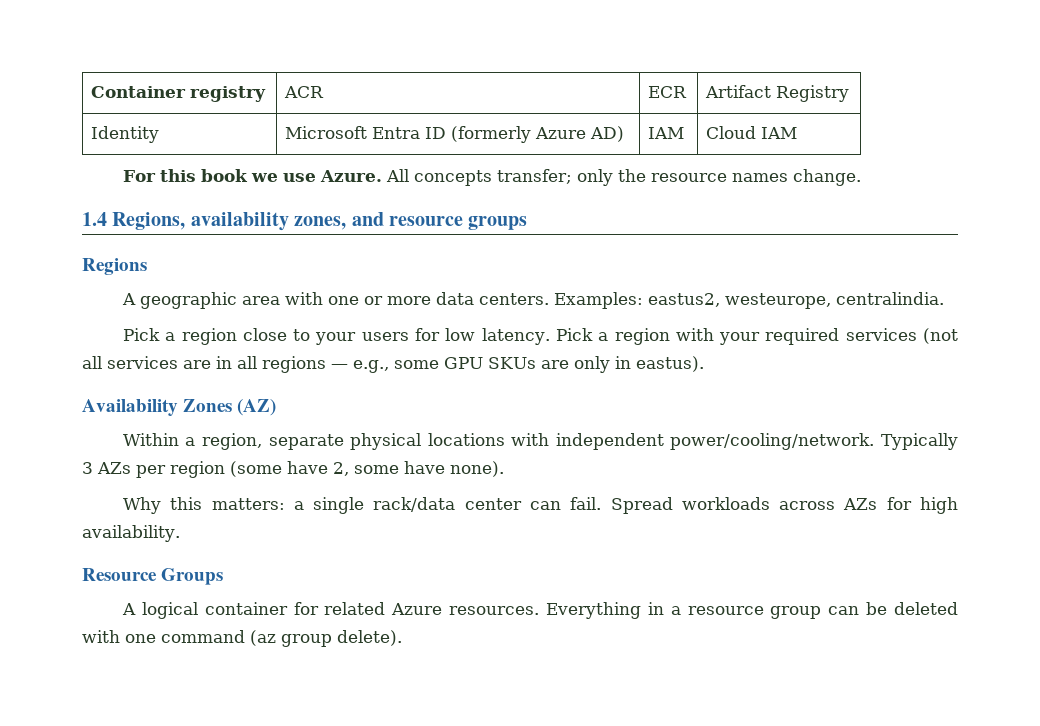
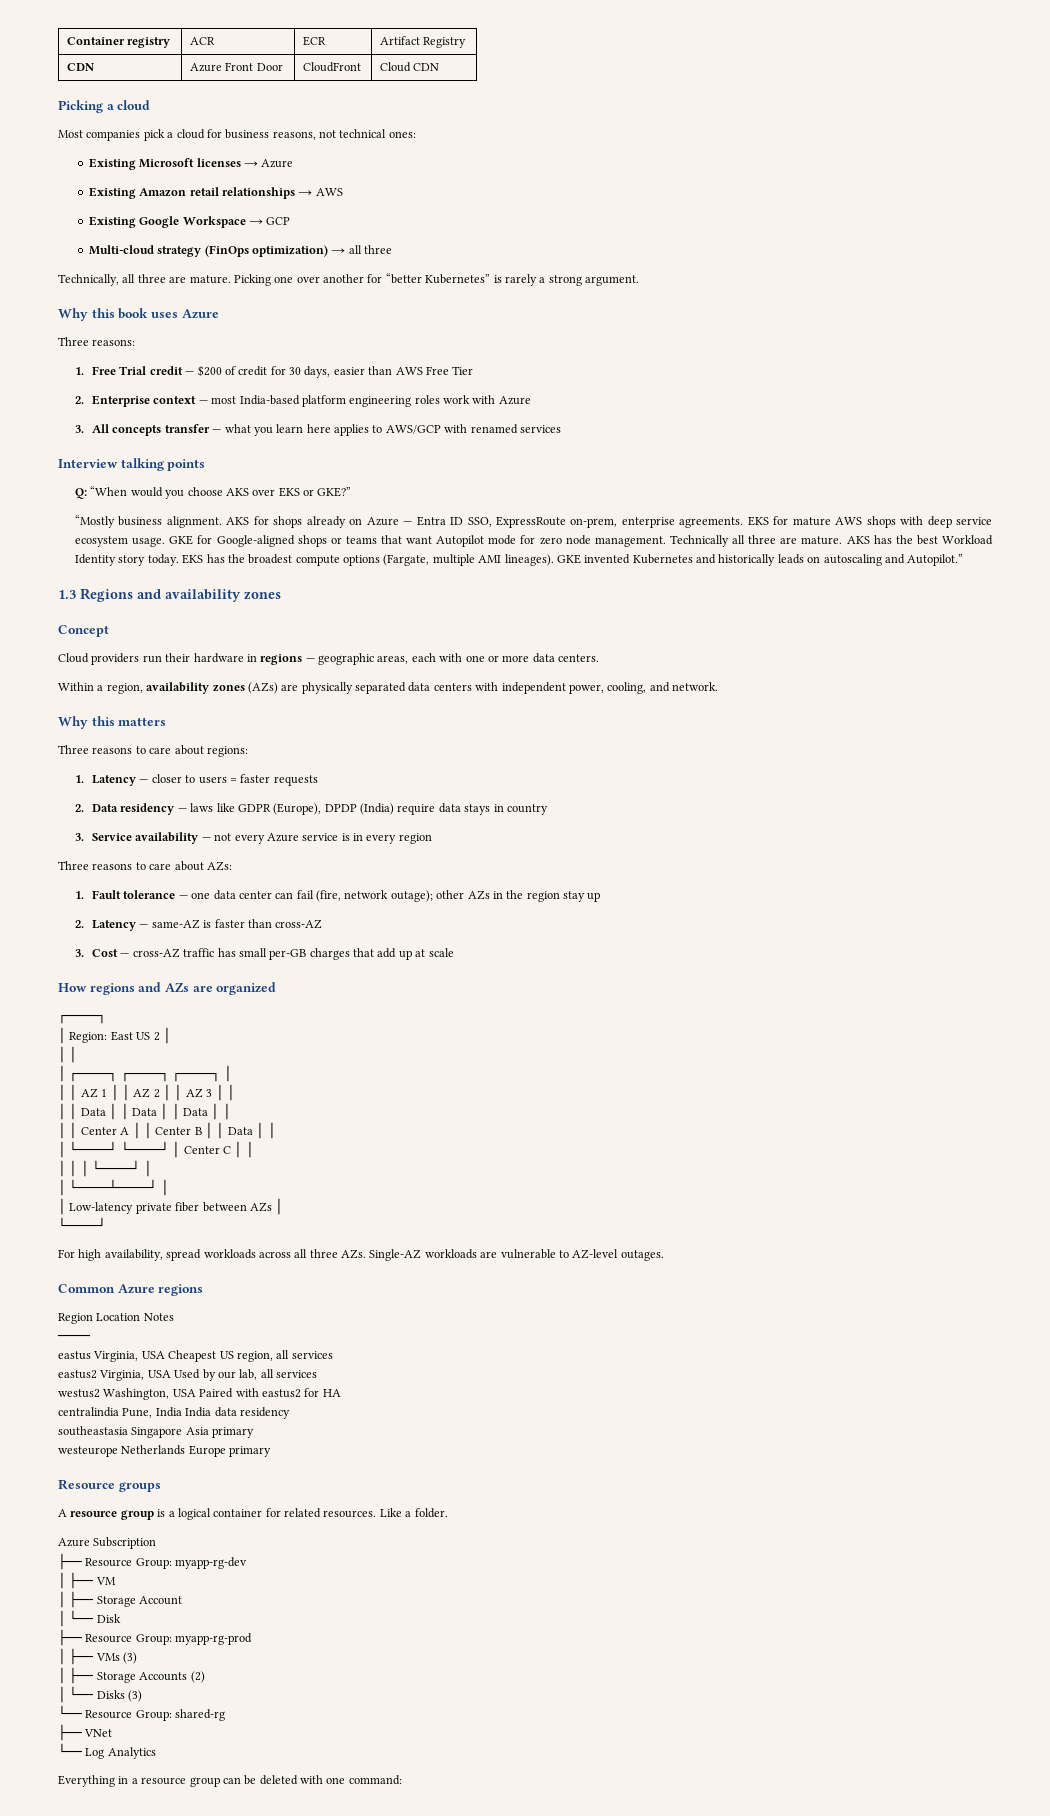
- Identity | Microsoft Entra ID (formerly Azure AD) | IAM | Cloud IAM
- For this book we use Azure. All concepts transfer; only the resource names change.
- 1.4 Regions, availability zones, and resource groups
- Regions
- A geographic area with one or more data centers. Examples: eastus2, westeurope, centralindia.
- Pick a region close to your users for low latency. Pick a region with your required services (not all services are in all regions — e.g., some GPU SKUs are only in eastus).
- Availability Zones (AZ)
- Within a region, separate physical locations with independent power/cooling/network. Typically 3 AZs per region (some have 2, some have none).
- Why this matters: a single rack/data center can fail. Spread workloads across AZs for high availability.
- Resource Groups
- A logical container for related Azure resources. Everything in a resource group can be deleted with one command (az group delete).
+ CDN | Azure Front Door | CloudFront | Cloud CDN
+ Picking a cloud
+ Most companies pick a cloud for business reasons, not technical ones:
+ Existing Microsoft licenses → Azure
+ Existing Amazon retail relationships → AWS
+ Existing Google Workspace → GCP
+ Multi-cloud strategy (FinOps optimization) → all three
+ Technically, all three are mature. Picking one over another for “better Kubernetes” is rarely a strong argument.
+ Why this book uses Azure
+ Three reasons:
+ 1. Free Trial credit — $200 of credit for 30 days, easier than AWS Free Tier
+ 2. Enterprise context — most India-based platform engineering roles work with Azure
+ 3. All concepts transfer — what you learn here applies to AWS/GCP with renamed services
+ Interview talking points
+ Q: “When would you choose AKS over EKS or GKE?”
+ “Mostly business alignment. AKS for shops already on Azure — Entra ID SSO, ExpressRoute on-prem, enterprise agreements. EKS for mature AWS shops with deep service ecosystem usage. GKE for Google-aligned shops or teams that want Autopilot mode for zero node management. Technically all three are mature. AKS has the best Workload Identity story today. EKS has the broadest compute options (Fargate, multiple AMI lineages). GKE invented Kubernetes and historically leads on autoscaling and Autopilot.”
+ 1.3 Regions and availability zones
+ Concept
+ Cloud providers run their hardware in regions — geographic areas, each with one or more data centers.
+ Within a region, availability zones (AZs) are physically separated data centers with independent power, cooling, and network.
+ Why this matters
+ Three reasons to care about regions:
+ 1. Latency — closer to users = faster requests
+ 2. Data residency — laws like GDPR (Europe), DPDP (India) require data stays in country
+ 3. Service availability — not every Azure service is in every region
+ Three reasons to care about AZs:
+ 1. Fault tolerance — one data center can fail (fire, network outage); other AZs in the region stay up
+ 2. Latency — same-AZ is faster than cross-AZ
+ 3. Cost — cross-AZ traffic has small per-GB charges that add up at scale
+ How regions and AZs are organized
+ ┌────┐
+ │ Region: East US 2 │
+ │ │
+ │ ┌────┐ ┌────┐ ┌────┐ │
+ │ │ AZ 1 │ │ AZ 2 │ │ AZ 3 │ │
+ │ │ Data │ │ Data │ │ Data │ │
+ │ │ Center A │ │ Center B │ │ Data │ │
+ │ └────┘ └────┘ │ Center C │ │
+ │ │ │ └────┘ │
+ │ └────┴────┘ │
+ │ Low-latency private fiber between AZs │
+ └────┘
+ For high availability, spread workloads across all three AZs. Single-AZ workloads are vulnerable to AZ-level outages.
+ Common Azure regions
+ Region Location Notes
+ ────
+ eastus Virginia, USA Cheapest US region, all services
+ eastus2 Virginia, USA Used by our lab, all services
+ westus2 Washington, USA Paired with eastus2 for HA
+ centralindia Pune, India India data residency
+ southeastasia Singapore Asia primary
+ westeurope Netherlands Europe primary
+ Resource groups
+ A resource group is a logical container for related resources. Like a folder.
+ Azure Subscription
+ ├── Resource Group: myapp-rg-dev
+ │ ├── VM
+ │ ├── Storage Account
+ │ └── Disk
+ ├── Resource Group: myapp-rg-prod
+ │ ├── VMs (3)
+ │ ├── Storage Accounts (2)
+ │ └── Disks (3)
+ └── Resource Group: shared-rg
+ ├── VNet
+ └── Log Analytics
+ Everything in a resource group can be deleted with one command:

